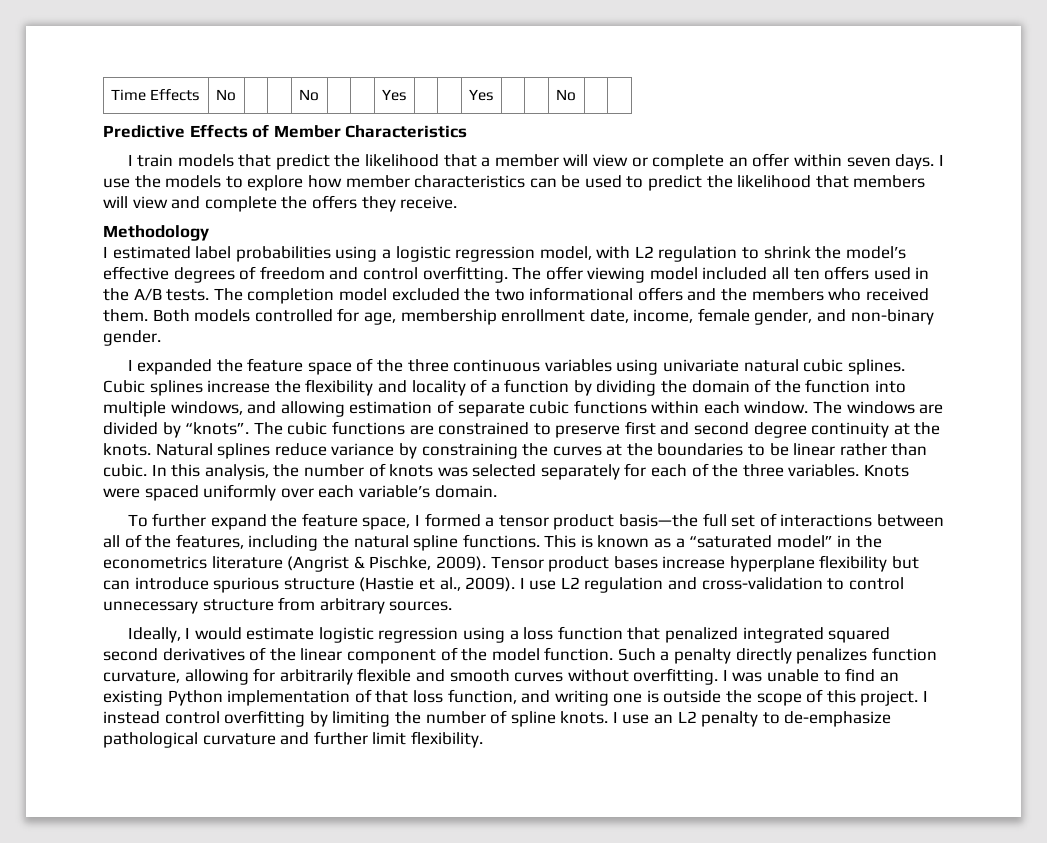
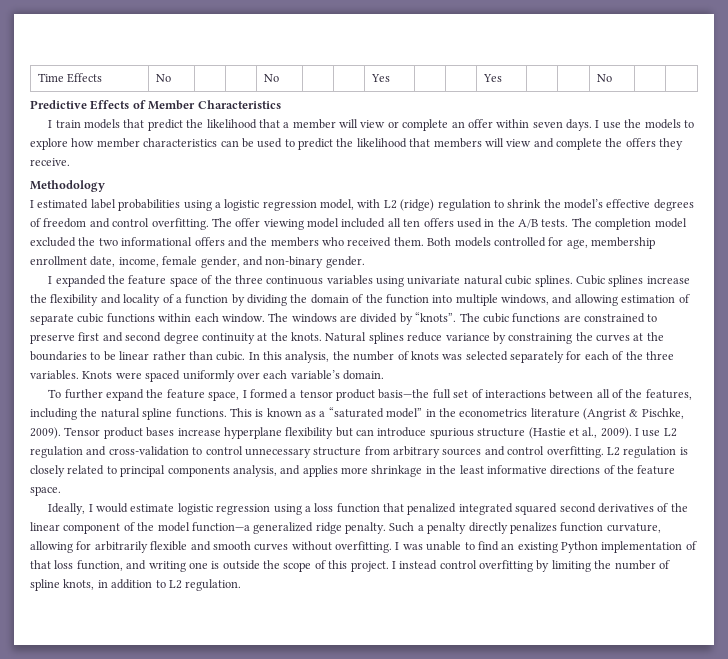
- I estimated label probabilities using a logistic regression model, with L2 regulation to shrink the model’s effective degrees of freedom and control overfitting.
+ I estimated label probabilities using a logistic regression model, with L2 (ridge) regulation to shrink the model’s effective degrees of freedom and control overfitting.
- I use L2 regulation and cross-validation to control unnecessary structure from arbitrary sources.
+ I use L2 regulation and cross-validation to control unnecessary structure from arbitrary sources and control overfitting. L2 regulation is closely related to principal components analysis, and applies more shrinkage in the least informative directions of the feature space.
- Ideally, I would estimate logistic regression using a loss function that penalized integrated squared second derivatives of the linear component of the model function.
+ Ideally, I would estimate logistic regression using a loss function that penalized integrated squared second derivatives of the linear component of the model function—a generalized ridge penalty.
- I instead control overfitting by limiting the number of spline knots. I use an L2 penalty to de-emphasize pathological curvature and further limit flexibility.
+ I instead control overfitting by limiting the number of spline knots, in addition to L2 regulation.

